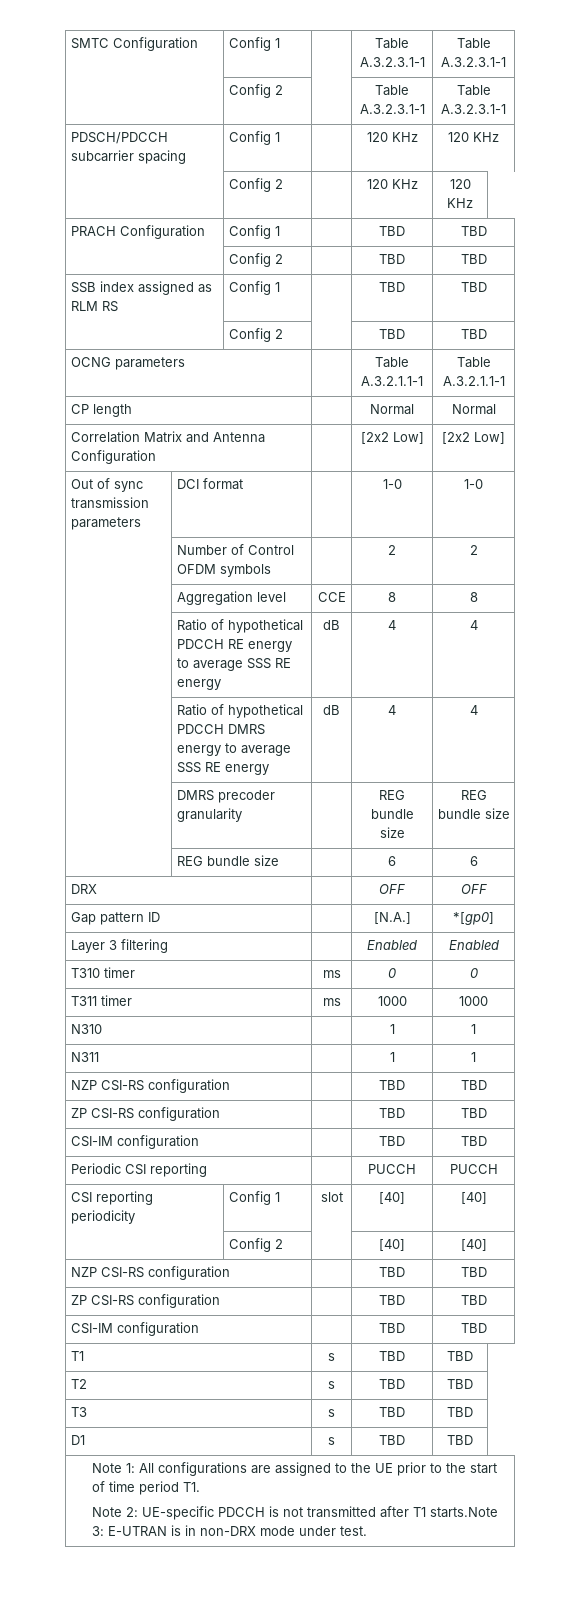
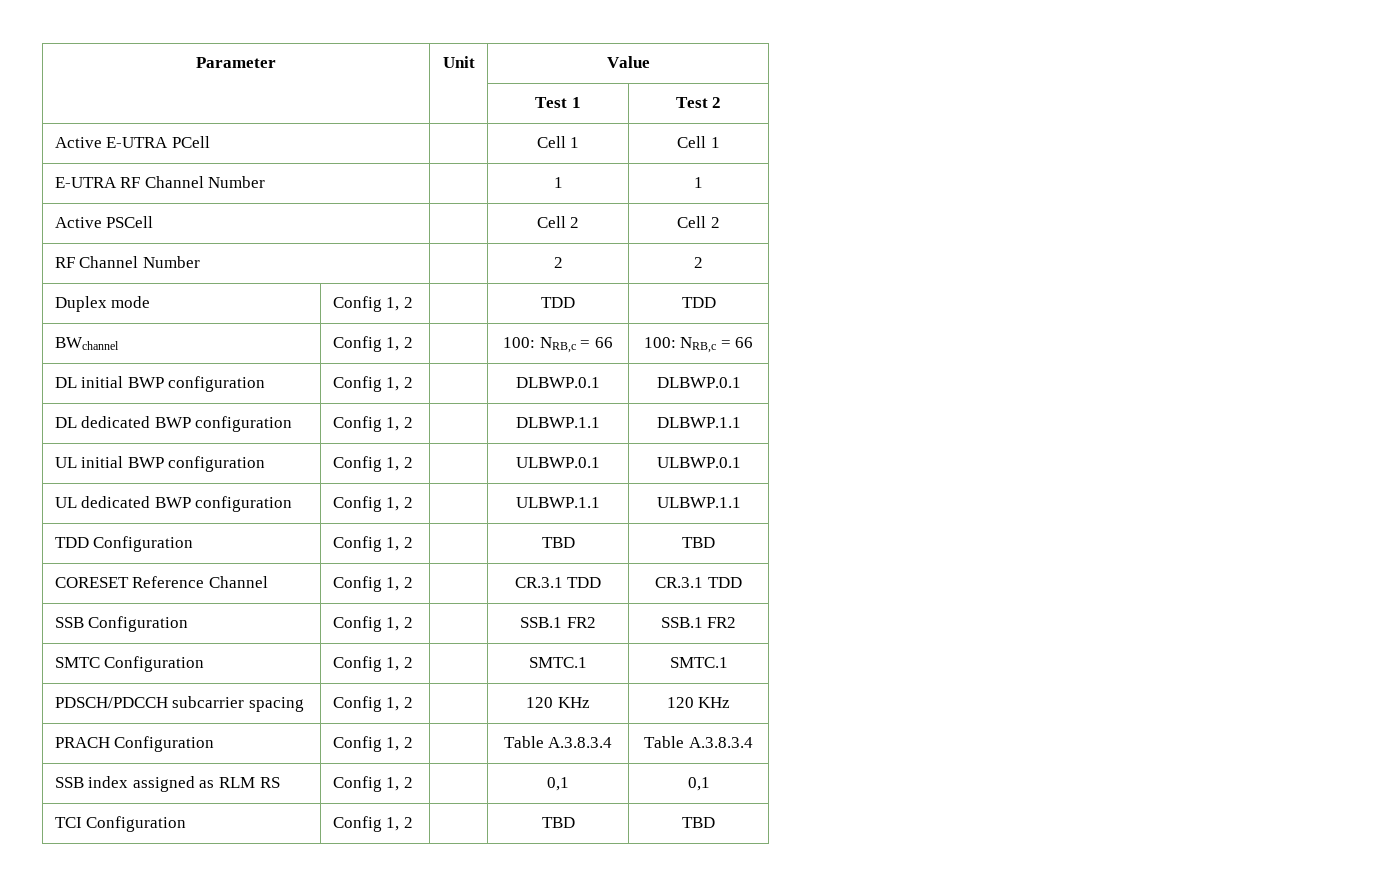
- SMTC Configuration | Config 1 | | Table A.3.2.3.1-1 | Table A.3.2.3.1-1
- | Config 2 | | Table A.3.2.3.1-1 | Table A.3.2.3.1-1
- PDSCH/PDCCH subcarrier spacing | Config 1 | | 120 KHz | 120 KHz
- | Config 2 | | 120 KHz | 120 KHz
+ Parameter | Unit | Value
+ | | Test 1 | Test 2
+ Active E-UTRA PCell | | Cell 1 | Cell 1
+ E-UTRA RF Channel Number | | 1 | 1
+ Active PSCell | | Cell 2 | Cell 2
+ RF Channel Number | | 2 | 2
+ Duplex mode | Config 1, 2 | | TDD | TDD
+ BWchannel | Config 1, 2 | | 100: NRB,c = 66 | 100: NRB,c = 66
+ DL initial BWP configuration | Config 1, 2 | | DLBWP.0.1 | DLBWP.0.1
+ DL dedicated BWP configuration | Config 1, 2 | | DLBWP.1.1 | DLBWP.1.1
+ UL initial BWP configuration | Config 1, 2 | | ULBWP.0.1 | ULBWP.0.1
+ UL dedicated BWP configuration | Config 1, 2 | | ULBWP.1.1 | ULBWP.1.1
+ TDD Configuration | Config 1, 2 | | TBD | TBD
+ CORESET Reference Channel | Config 1, 2 | | CR.3.1 TDD | CR.3.1 TDD
+ SSB Configuration | Config 1, 2 | | SSB.1 FR2 | SSB.1 FR2
+ SMTC Configuration | Config 1, 2 | | SMTC.1 | SMTC.1
+ PDSCH/PDCCH subcarrier spacing | Config 1, 2 | | 120 KHz | 120 KHz
- PRACH Configuration | Config 1 | | TBD | TBD
- | Config 2 | | TBD | TBD
+ PRACH Configuration | Config 1, 2 | | Table A.3.8.3.4 | Table A.3.8.3.4
- SSB index assigned as RLM RS | Config 1 | | TBD | TBD
- | Config 2 | | TBD | TBD
- OCNG parameters | | Table A.3.2.1.1-1 | Table A.3.2.1.1-1
- CP length | | Normal | Normal
- Correlation Matrix and Antenna Configuration | | [2x2 Low] | [2x2 Low]
- Out of sync transmission parameters | DCI format | | 1-0 | 1-0
- | Number of Control OFDM symbols | | 2 | 2
- | Aggregation level | CCE | 8 | 8
- | Ratio of hypothetical PDCCH RE energy to average SSS RE energy | dB | 4 | 4
- | Ratio of hypothetical PDCCH DMRS energy to average SSS RE energy | dB | 4 | 4
- | DMRS precoder granularity | | REG bundle size | REG bundle size
- | REG bundle size | | 6 | 6
- DRX | | OFF | OFF
- Gap pattern ID | | [N.A.] | *[gp0]
- Layer 3 filtering | | Enabled | Enabled
- T310 timer | ms | 0 | 0
- T311 timer | ms | 1000 | 1000
- N310 | | 1 | 1
- N311 | | 1 | 1
- NZP CSI-RS configuration | | TBD | TBD
- ZP CSI-RS configuration | | TBD | TBD
- CSI-IM configuration | | TBD | TBD
- Periodic CSI reporting | | PUCCH | PUCCH
- CSI reporting periodicity | Config 1 | slot | [40] | [40]
- | Config 2 | | [40] | [40]
- NZP CSI-RS configuration | | TBD | TBD
- ZP CSI-RS configuration | | TBD | TBD
- CSI-IM configuration | | TBD | TBD
- T1 | s | TBD | TBD
- T2 | s | TBD | TBD
- T3 | s | TBD | TBD
- D1 | s | TBD | TBD
- Note 1: All configurations are assigned to the UE prior to the start of time period T1.
- Note 2: UE-specific PDCCH is not transmitted after T1 starts.Note 3: E-UTRAN is in non-DRX mode under test.
+ SSB index assigned as RLM RS | Config 1, 2 | | 0,1 | 0,1
+ TCI Configuration | Config 1, 2 | | TBD | TBD

